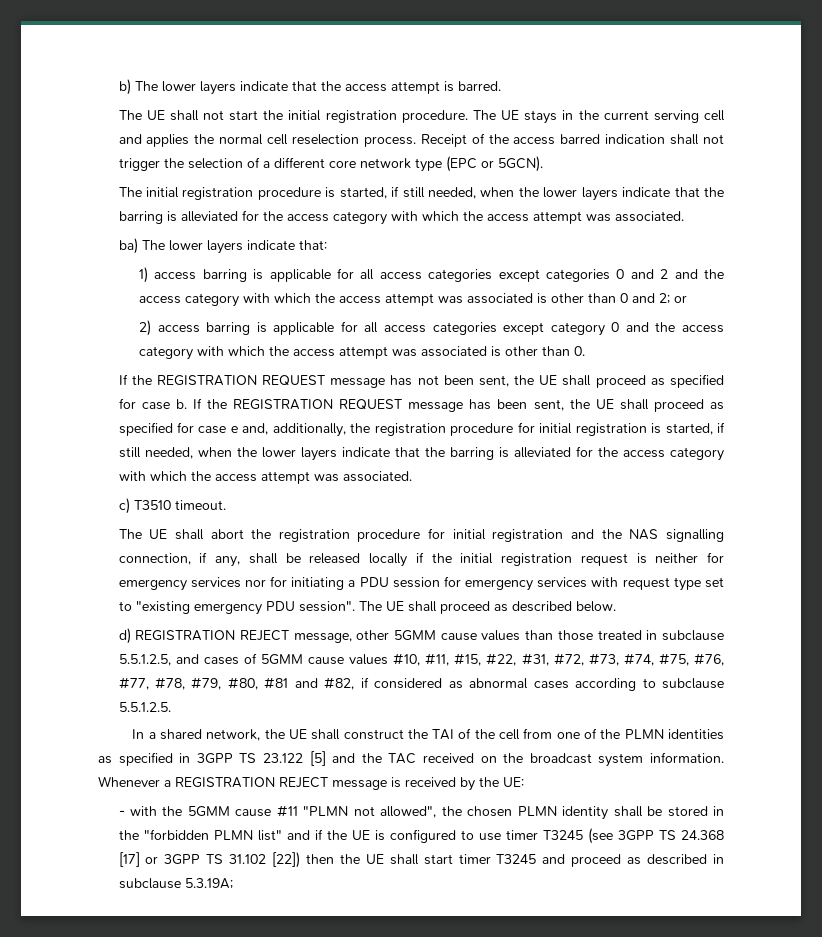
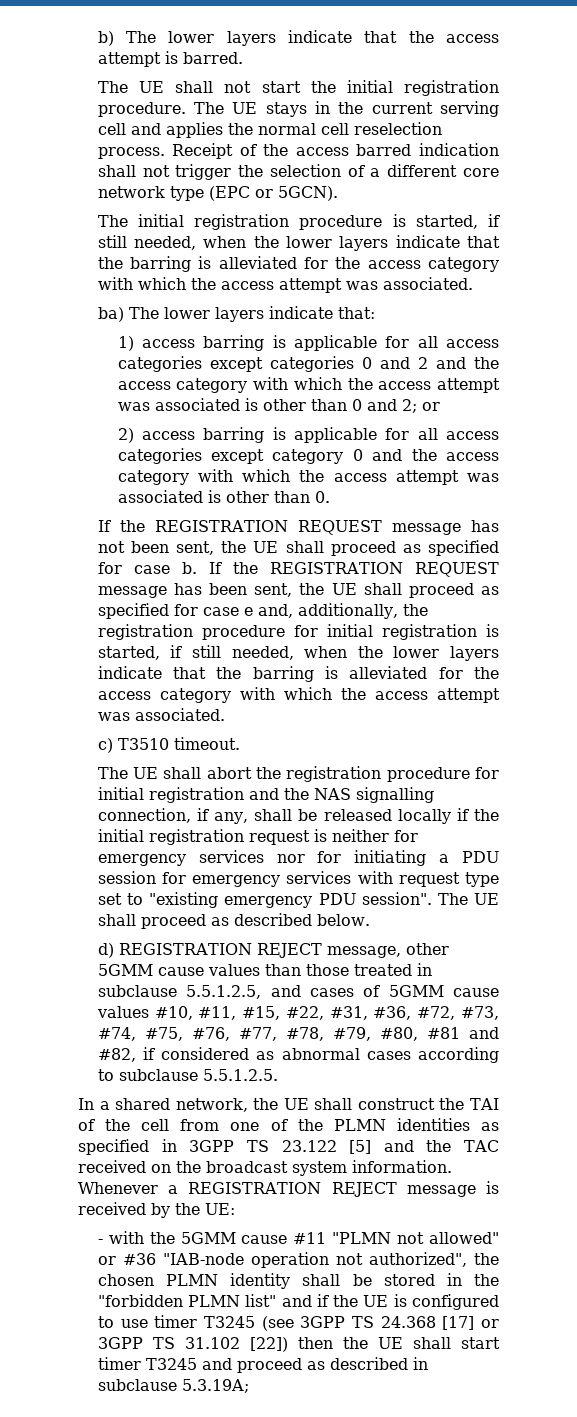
- d) REGISTRATION REJECT message, other 5GMM cause values than those treated in subclause 5.5.1.2.5, and cases of 5GMM cause values #10, #11, #15, #22, #31, #72, #73, #74, #75, #76, #77, #78, #79, #80, #81 and #82, if considered as abnormal cases according to subclause 5.5.1.2.5.
+ d) REGISTRATION REJECT message, other 5GMM cause values than those treated in subclause 5.5.1.2.5, and cases of 5GMM cause values #10, #11, #15, #22, #31, #36, #72, #73, #74, #75, #76, #77, #78, #79, #80, #81 and #82, if considered as abnormal cases according to subclause 5.5.1.2.5.
- - with the 5GMM cause #11 "PLMN not allowed", the chosen PLMN identity shall be stored in the "forbidden PLMN list" and if the UE is configured to use timer T3245 (see 3GPP TS 24.368 [17] or 3GPP TS 31.102 [22]) then the UE shall start timer T3245 and proceed as described in subclause 5.3.19A;
+ - with the 5GMM cause #11 "PLMN not allowed" or #36 "IAB-node operation not authorized", the chosen PLMN identity shall be stored in the "forbidden PLMN list" and if the UE is configured to use timer T3245 (see 3GPP TS 24.368 [17] or 3GPP TS 31.102 [22]) then the UE shall start timer T3245 and proceed as described in subclause 5.3.19A;

